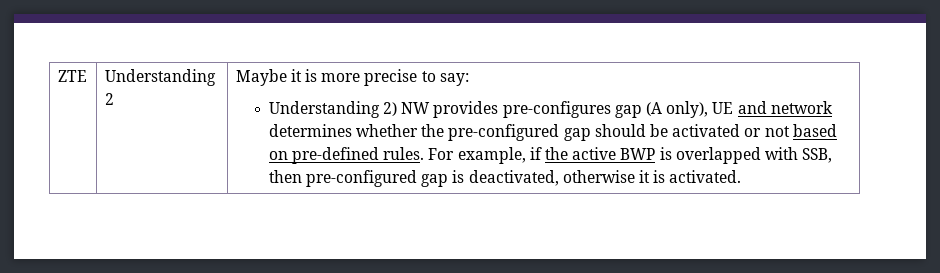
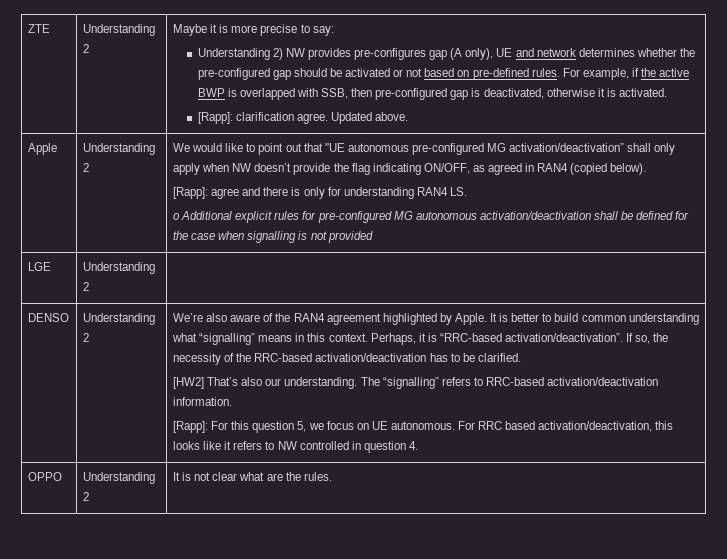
+ [Rapp]: clarification agree. Updated above.
+ Apple | Understanding 2 | We would like to point out that "UE autonomous pre-configured MG activation/deactivation” shall only apply when NW doesn’t provide the flag indicating ON/OFF, as agreed in RAN4 (copied below).
+ [Rapp]: agree and there is only for understanding RAN4 LS.
+ o Additional explicit rules for pre-configured MG autonomous activation/deactivation shall be defined for the case when signalling is not provided
+ LGE | Understanding 2 |
+ DENSO | Understanding 2 | We’re also aware of the RAN4 agreement highlighted by Apple. It is better to build common understanding what “signalling” means in this context. Perhaps, it is “RRC-based activation/deactivation”. If so, the necessity of the RRC-based activation/deactivation has to be clarified.
+ [HW2] That’s also our understanding. The “signalling” refers to RRC-based activation/deactivation information.
+ [Rapp]: For this question 5, we focus on UE autonomous. For RRC based activation/deactivation, this looks like it refers to NW controlled in question 4.
+ OPPO | Understanding 2 | It is not clear what are the rules.

